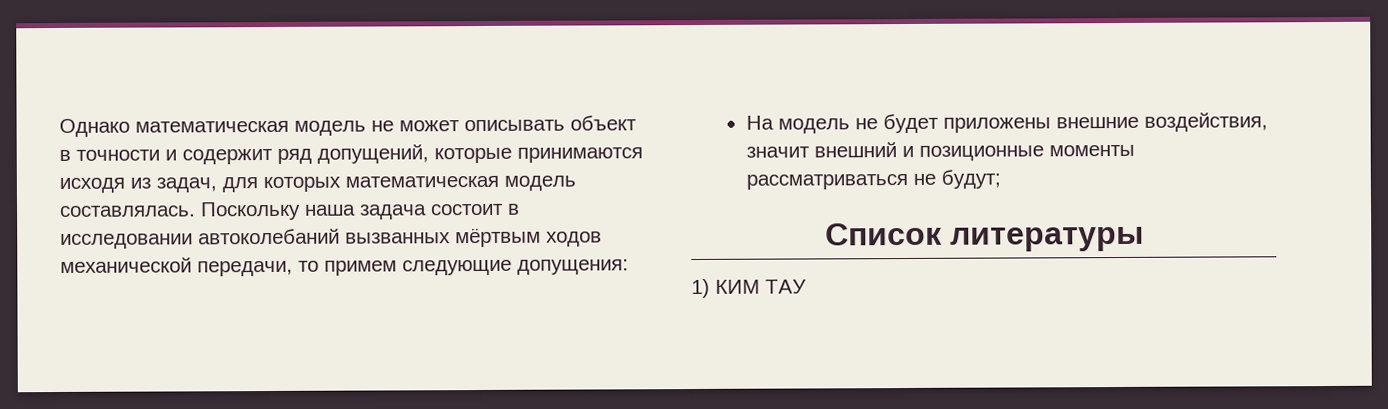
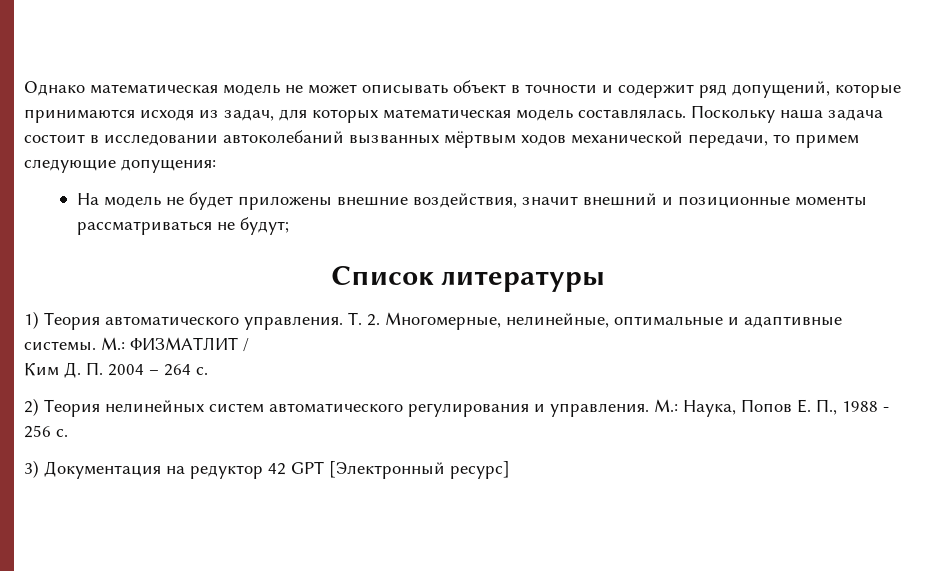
- 1) КИМ ТАУ
+ 1) Теория автоматического управления. Т. 2. Многомерные, нелинейные, оптимальные и адаптивные системы. М.: ФИЗМАТЛИТ /
+ Ким Д. П. 2004 – 264 с.
+ 2) Теория нелинейных систем автоматического регулирования и управления. М.: Наука, Попов Е. П., 1988 - 256 с.
+ 3) Документация на редуктор 42 GPT [Электронный ресурс]

